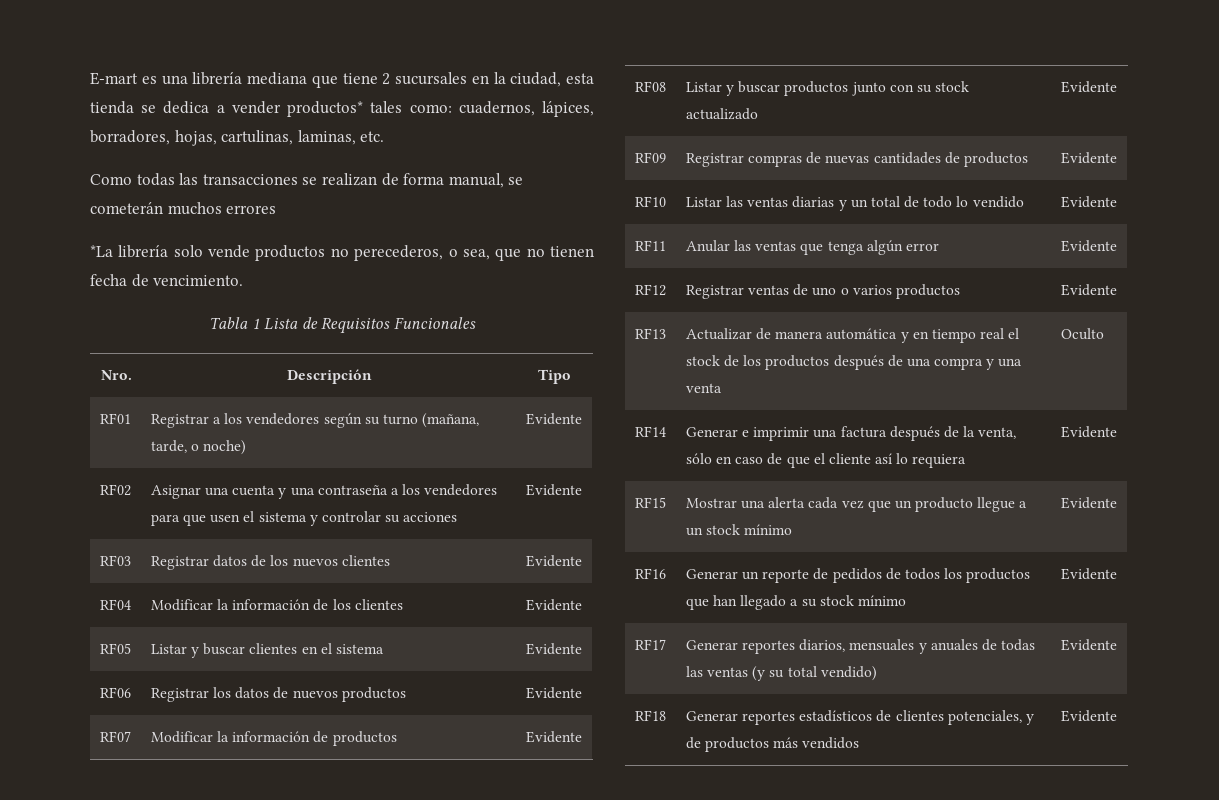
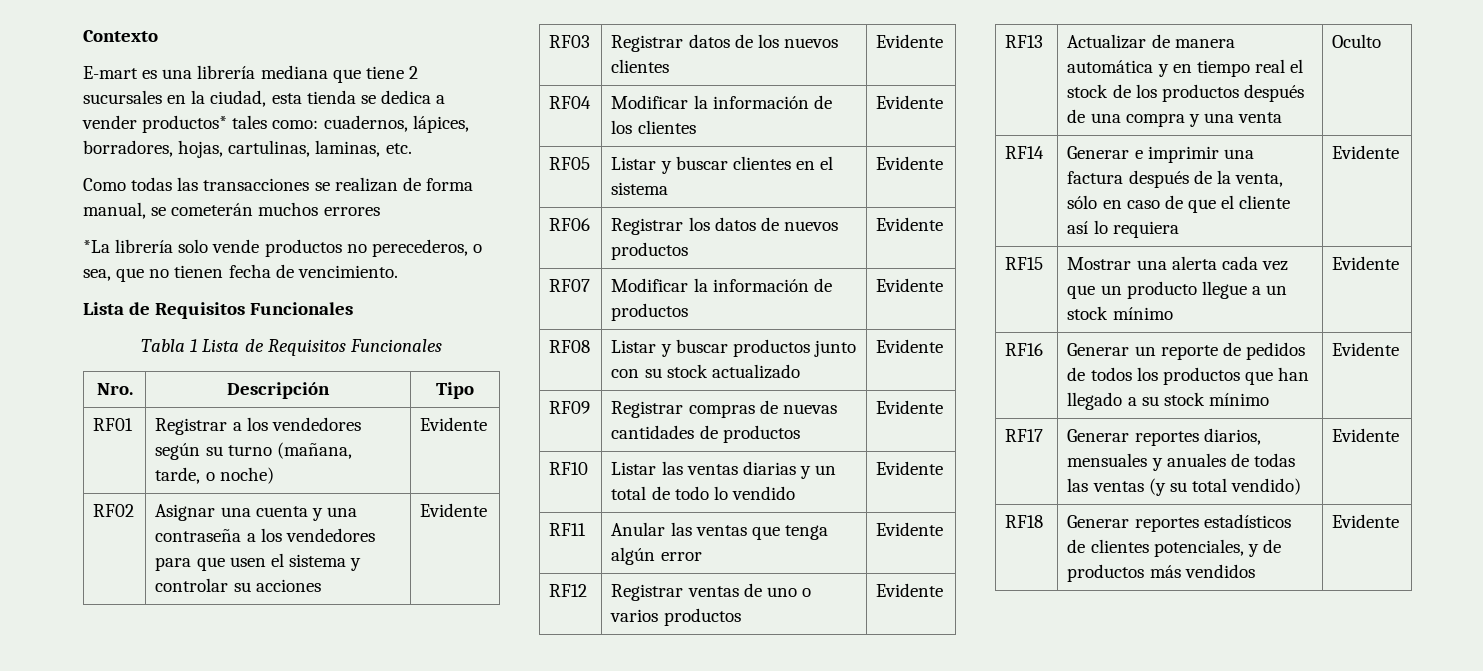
+ Contexto
  *La librería solo vende productos no perecederos, o sea, que no tienen fecha de vencimiento.
+ Lista de Requisitos Funcionales

